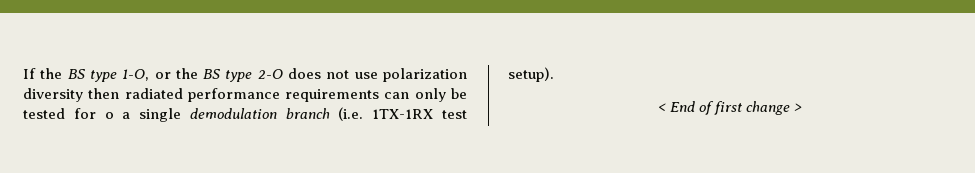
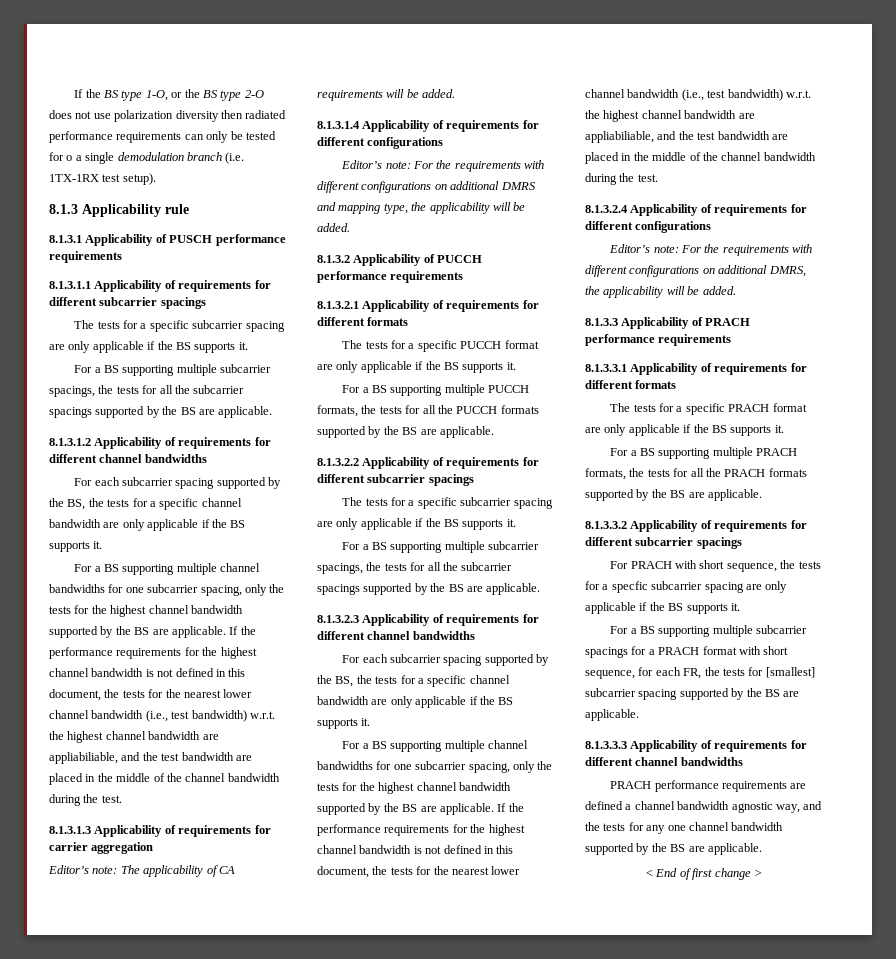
+ 8.1.3 Applicability rule
+ 8.1.3.1 Applicability of PUSCH performance requirements
+ 8.1.3.1.1 Applicability of requirements for different subcarrier spacings
+ The tests for a specific subcarrier spacing are only applicable if the BS supports it.
+ For a BS supporting multiple subcarrier spacings, the tests for all the subcarrier spacings supported by the BS are applicable.
+ 8.1.3.1.2 Applicability of requirements for different channel bandwidths
+ For each subcarrier spacing supported by the BS, the tests for a specific channel bandwidth are only applicable if the BS supports it.
+ For a BS supporting multiple channel bandwidths for one subcarrier spacing, only the tests for the highest channel bandwidth supported by the BS are applicable. If the performance requirements for the highest channel bandwidth is not defined in this document, the tests for the nearest lower channel bandwidth (i.e., test bandwidth) w.r.t. the highest channel bandwidth are appliabiliable, and the test bandwidth are placed in the middle of the channel bandwidth during the test.
+ 8.1.3.1.3 Applicability of requirements for carrier aggregation
+ Editor’s note: The applicability of CA requirements will be added.
+ 8.1.3.1.4 Applicability of requirements for different configurations
+ Editor’s note: For the requirements with different configurations on additional DMRS and mapping type, the applicability will be added.
+ 8.1.3.2 Applicability of PUCCH performance requirements
+ 8.1.3.2.1 Applicability of requirements for different formats
+ The tests for a specific PUCCH format are only applicable if the BS supports it.
+ For a BS supporting multiple PUCCH formats, the tests for all the PUCCH formats supported by the BS are applicable.
+ 8.1.3.2.2 Applicability of requirements for different subcarrier spacings
+ The tests for a specific subcarrier spacing are only applicable if the BS supports it.
+ For a BS supporting multiple subcarrier spacings, the tests for all the subcarrier spacings supported by the BS are applicable.
+ 8.1.3.2.3 Applicability of requirements for different channel bandwidths
+ For each subcarrier spacing supported by the BS, the tests for a specific channel bandwidth are only applicable if the BS supports it.
+ For a BS supporting multiple channel bandwidths for one subcarrier spacing, only the tests for the highest channel bandwidth supported by the BS are applicable. If the performance requirements for the highest channel bandwidth is not defined in this document, the tests for the nearest lower channel bandwidth (i.e., test bandwidth) w.r.t. the highest channel bandwidth are appliabiliable, and the test bandwidth are placed in the middle of the channel bandwidth during the test.
+ 8.1.3.2.4 Applicability of requirements for different configurations
+ Editor’s note: For the requirements with different configurations on additional DMRS, the applicability will be added.
+ 8.1.3.3 Applicability of PRACH performance requirements
+ 8.1.3.3.1 Applicability of requirements for different formats
+ The tests for a specific PRACH format are only applicable if the BS supports it.
+ For a BS supporting multiple PRACH formats, the tests for all the PRACH formats supported by the BS are applicable.
+ 8.1.3.3.2 Applicability of requirements for different subcarrier spacings
+ For PRACH with short sequence, the tests for a specfic subcarrier spacing are only applicable if the BS supports it.
+ For a BS supporting multiple subcarrier spacings for a PRACH format with short sequence, for each FR, the tests for [smallest] subcarrier spacing supported by the BS are applicable.
+ 8.1.3.3.3 Applicability of requirements for different channel bandwidths
+ PRACH performance requirements are defined a channel bandwidth agnostic way, and the tests for any one channel bandwidth supported by the BS are applicable.

